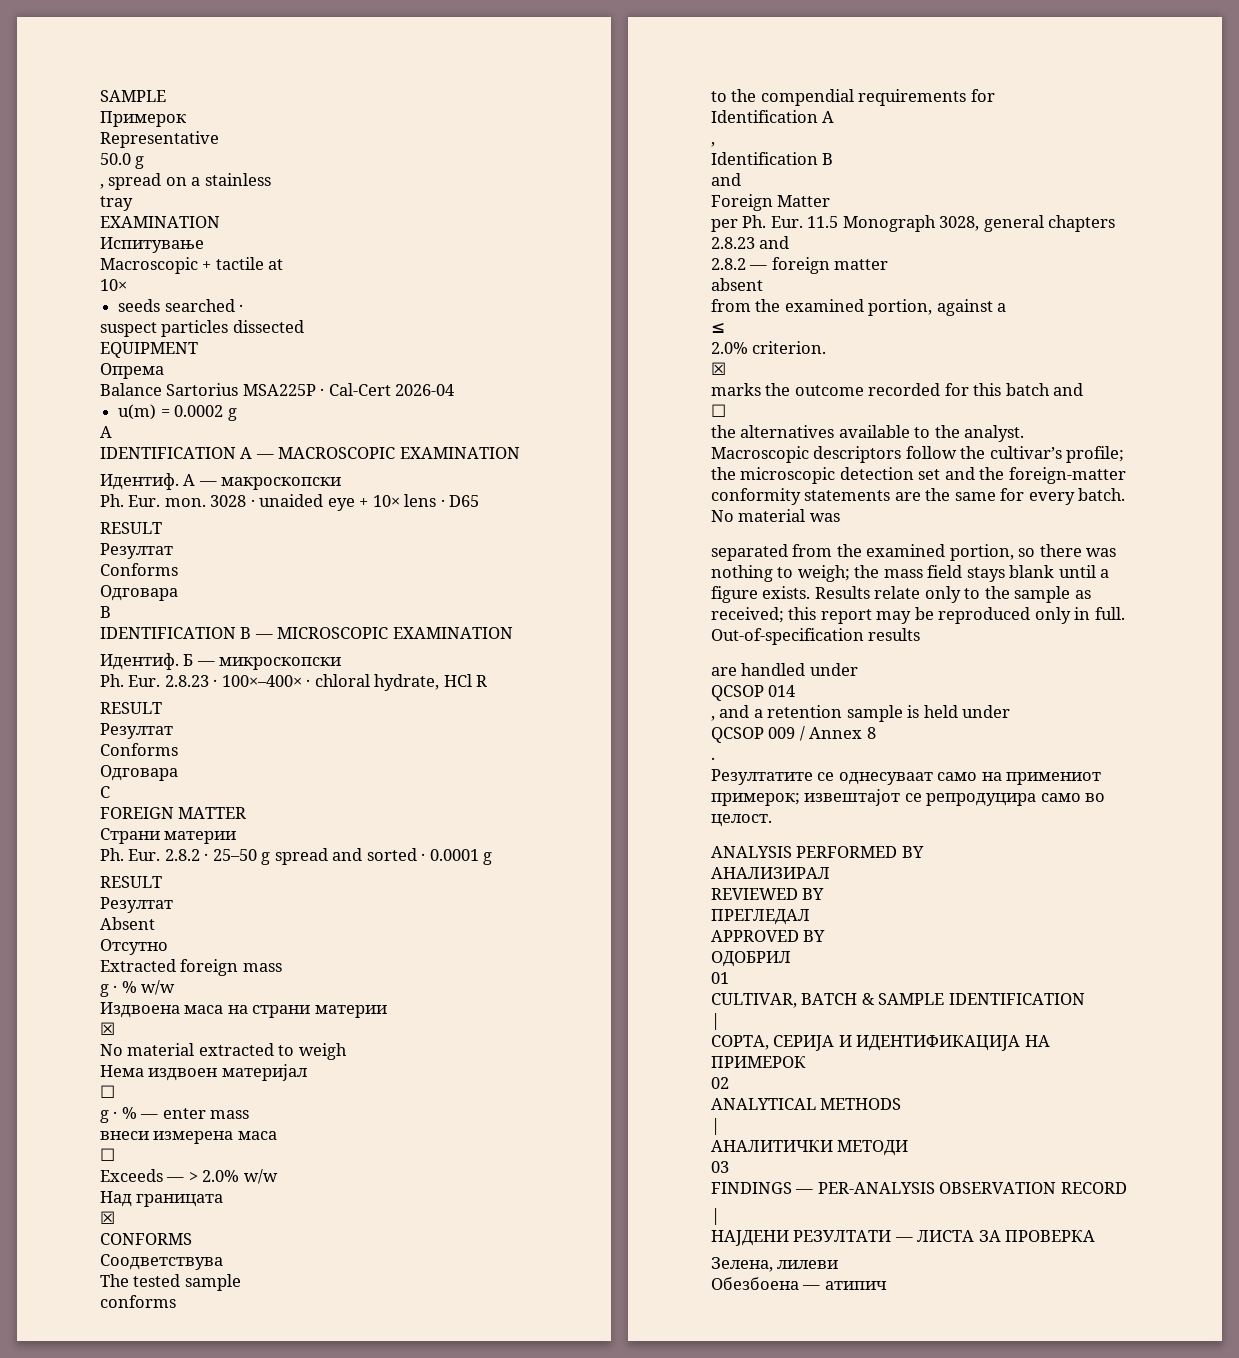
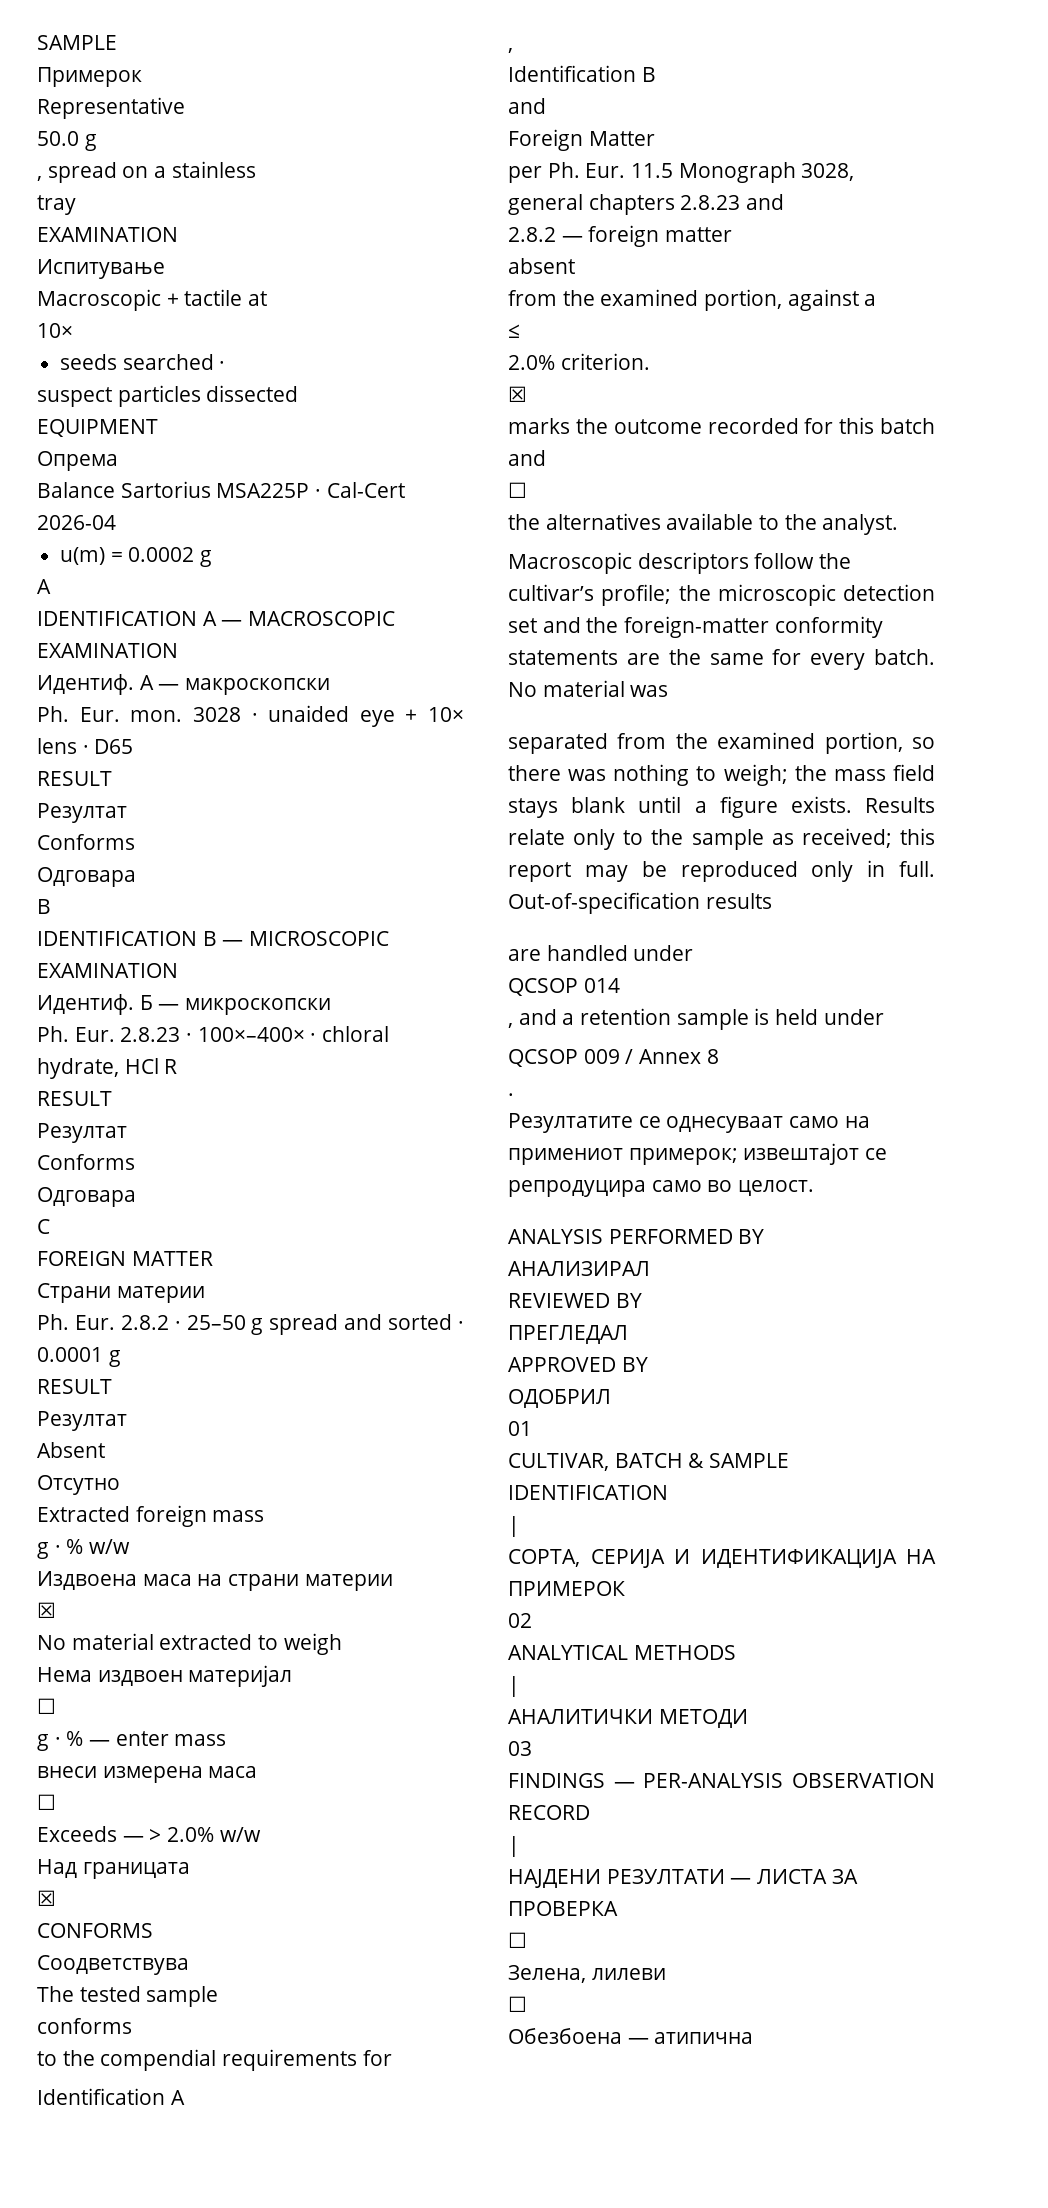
  НАЈДЕНИ РЕЗУЛТАТИ — ЛИСТА ЗА ПРОВЕРКА
+ ☐
  Зелена, лилеви
+ ☐
- Обезбоена — атипич
+ Обезбоена — атипична

